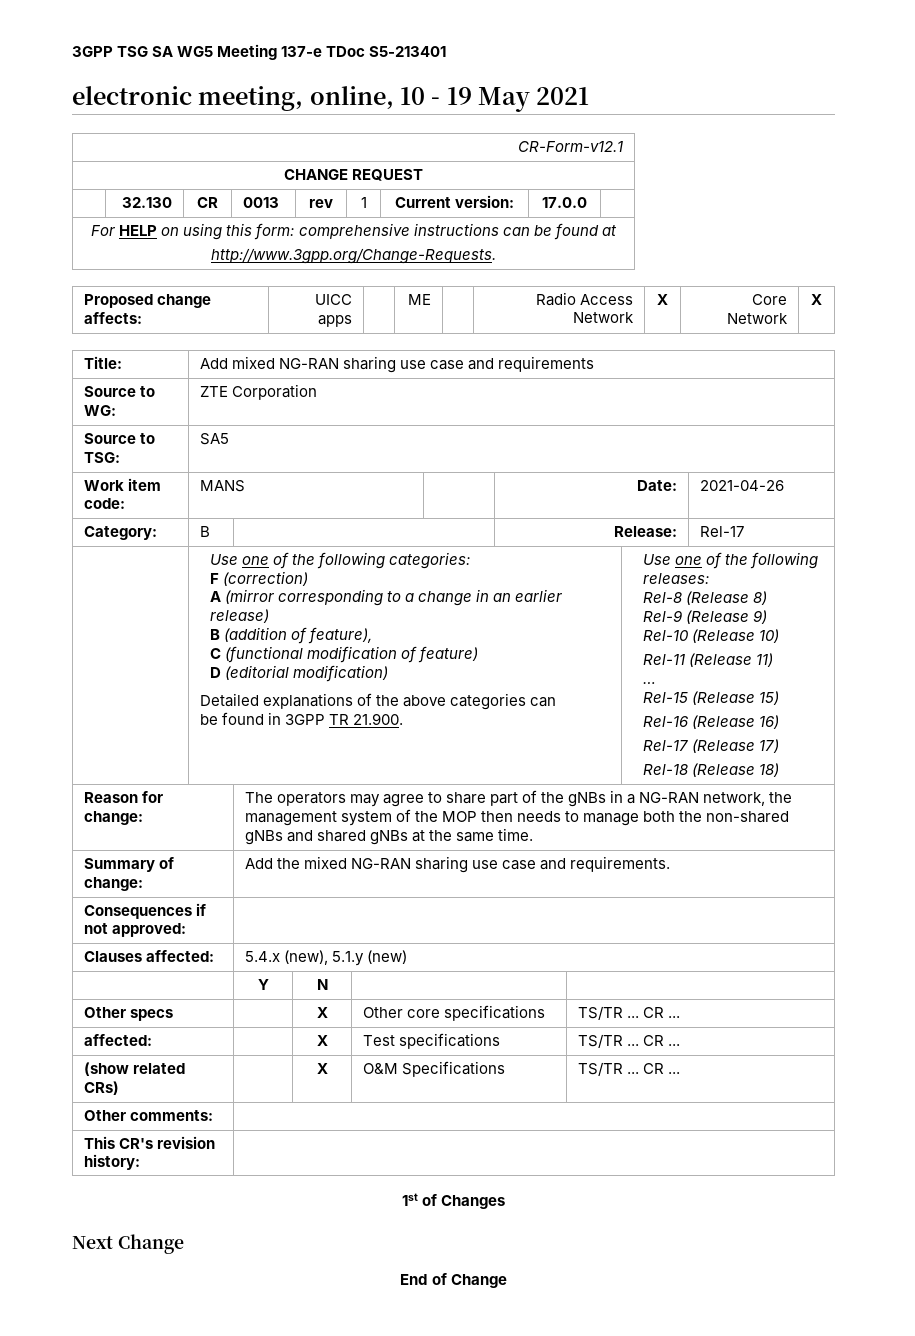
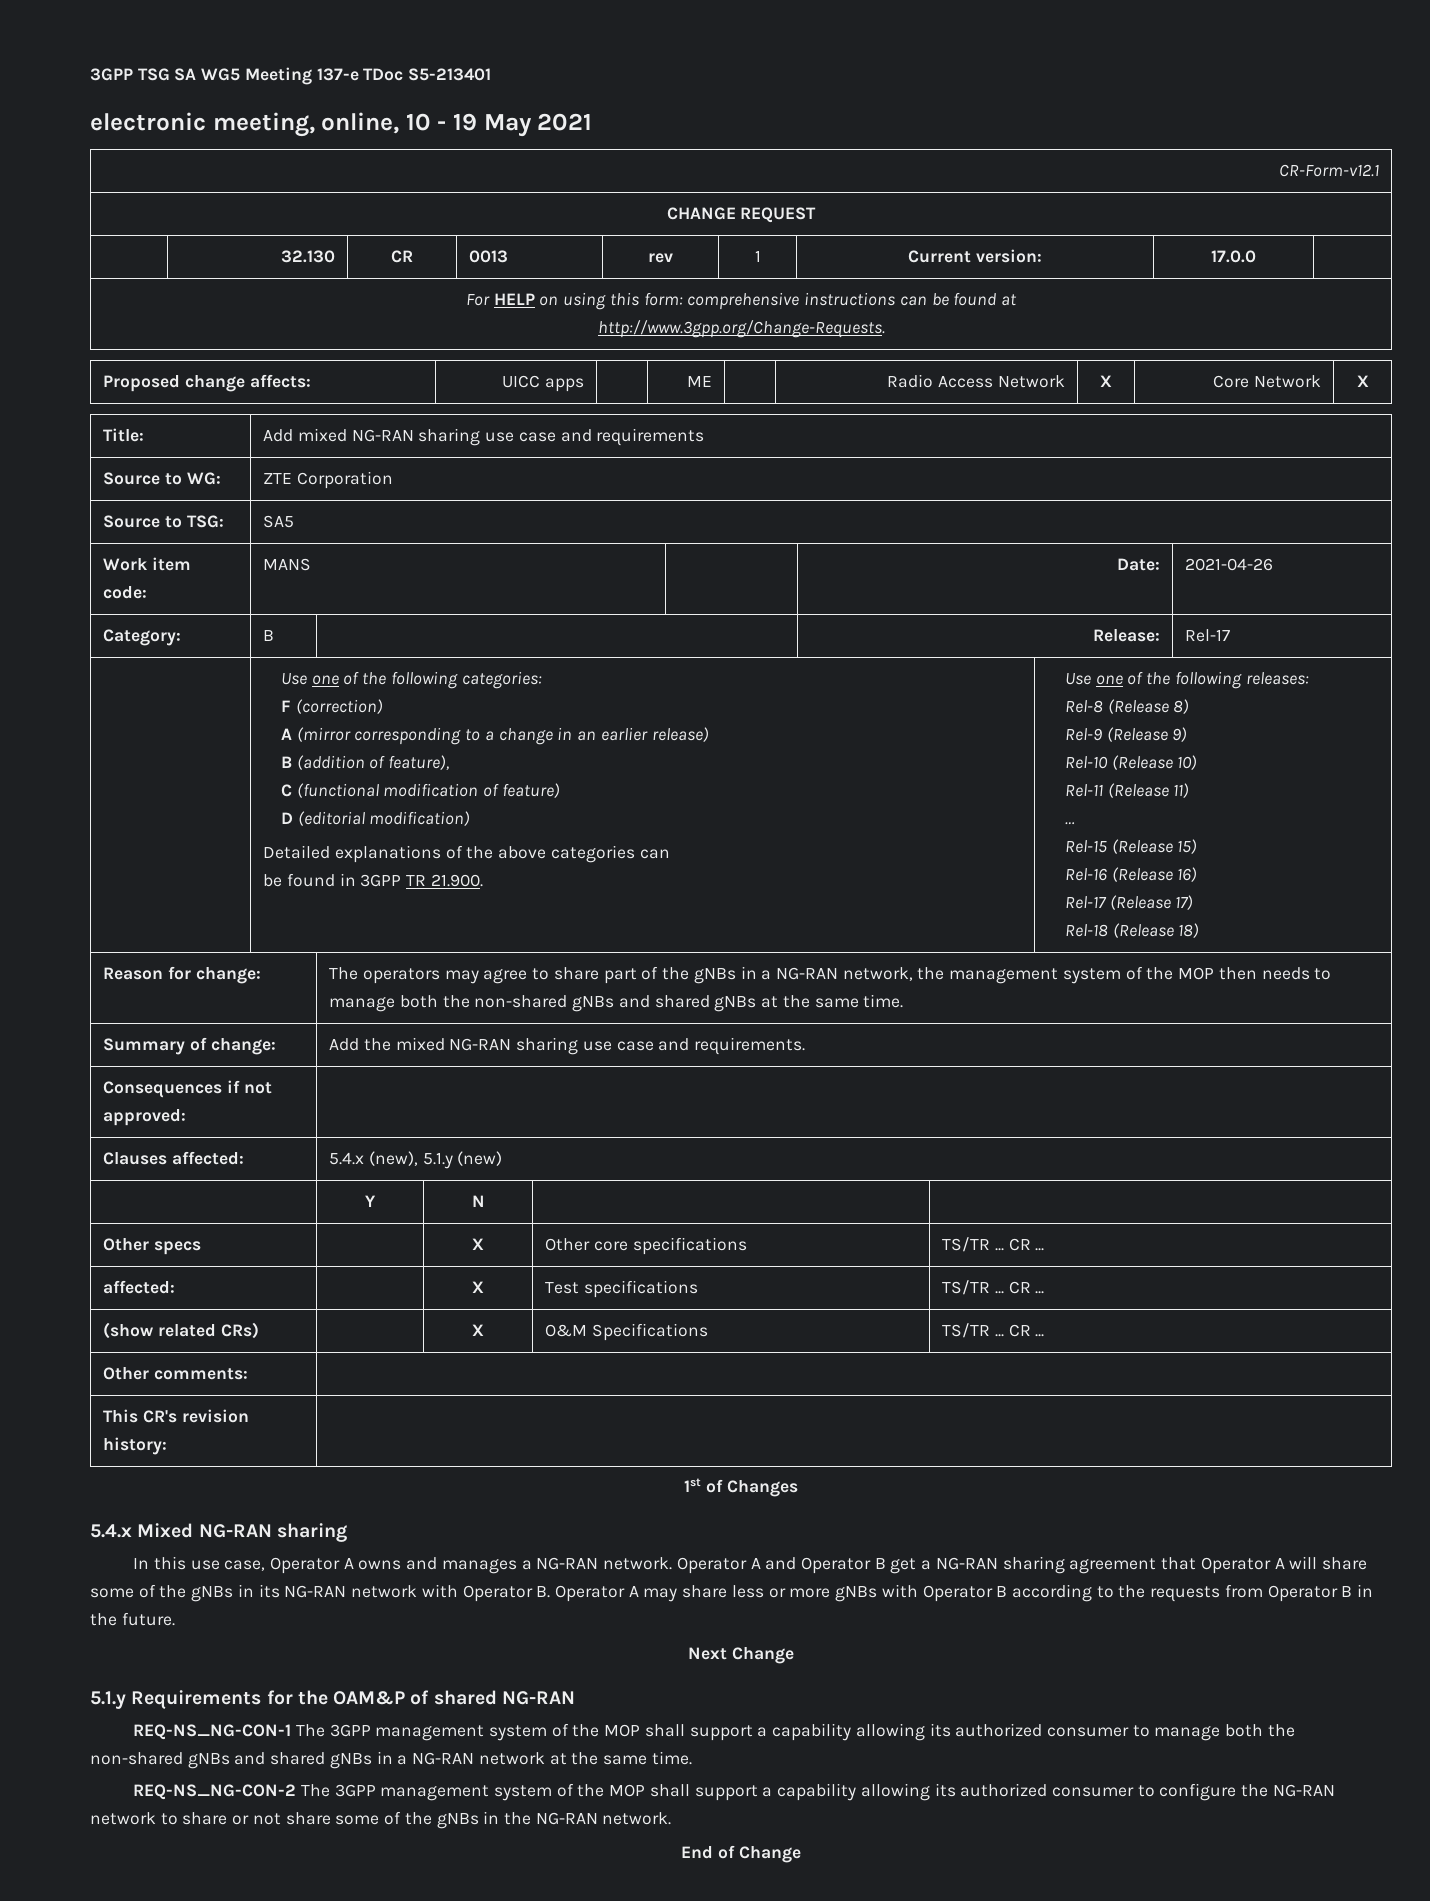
+ 5.4.x Mixed NG-RAN sharing
+ In this use case, Operator A owns and manages a NG-RAN network. Operator A and Operator B get a NG-RAN sharing agreement that Operator A will share some of the gNBs in its NG-RAN network with Operator B. Operator A may share less or more gNBs with Operator B according to the requests from Operator B in the future.
  Next Change
+ 5.1.y Requirements for the OAM&P of shared NG-RAN
+ REQ-NS_NG-CON-1 The 3GPP management system of the MOP shall support a capability allowing its authorized consumer to manage both the non-shared gNBs and shared gNBs in a NG-RAN network at the same time.
+ REQ-NS_NG-CON-2 The 3GPP management system of the MOP shall support a capability allowing its authorized consumer to configure the NG-RAN network to share or not share some of the gNBs in the NG-RAN network.

